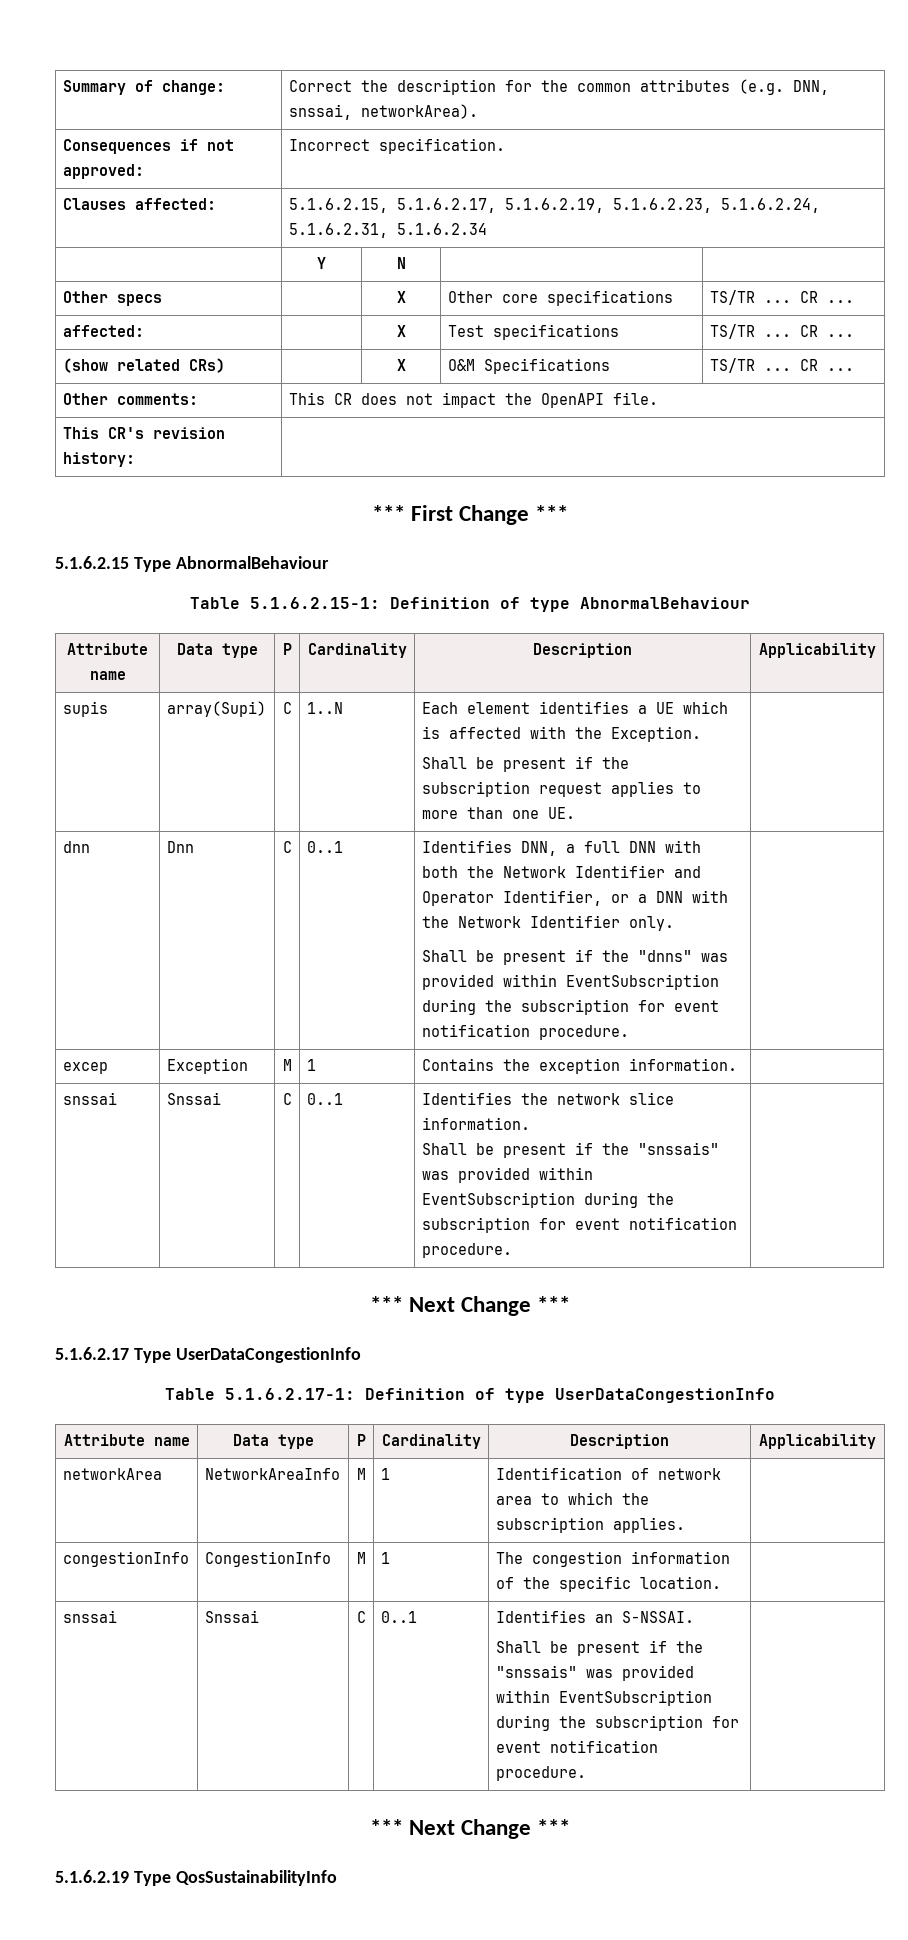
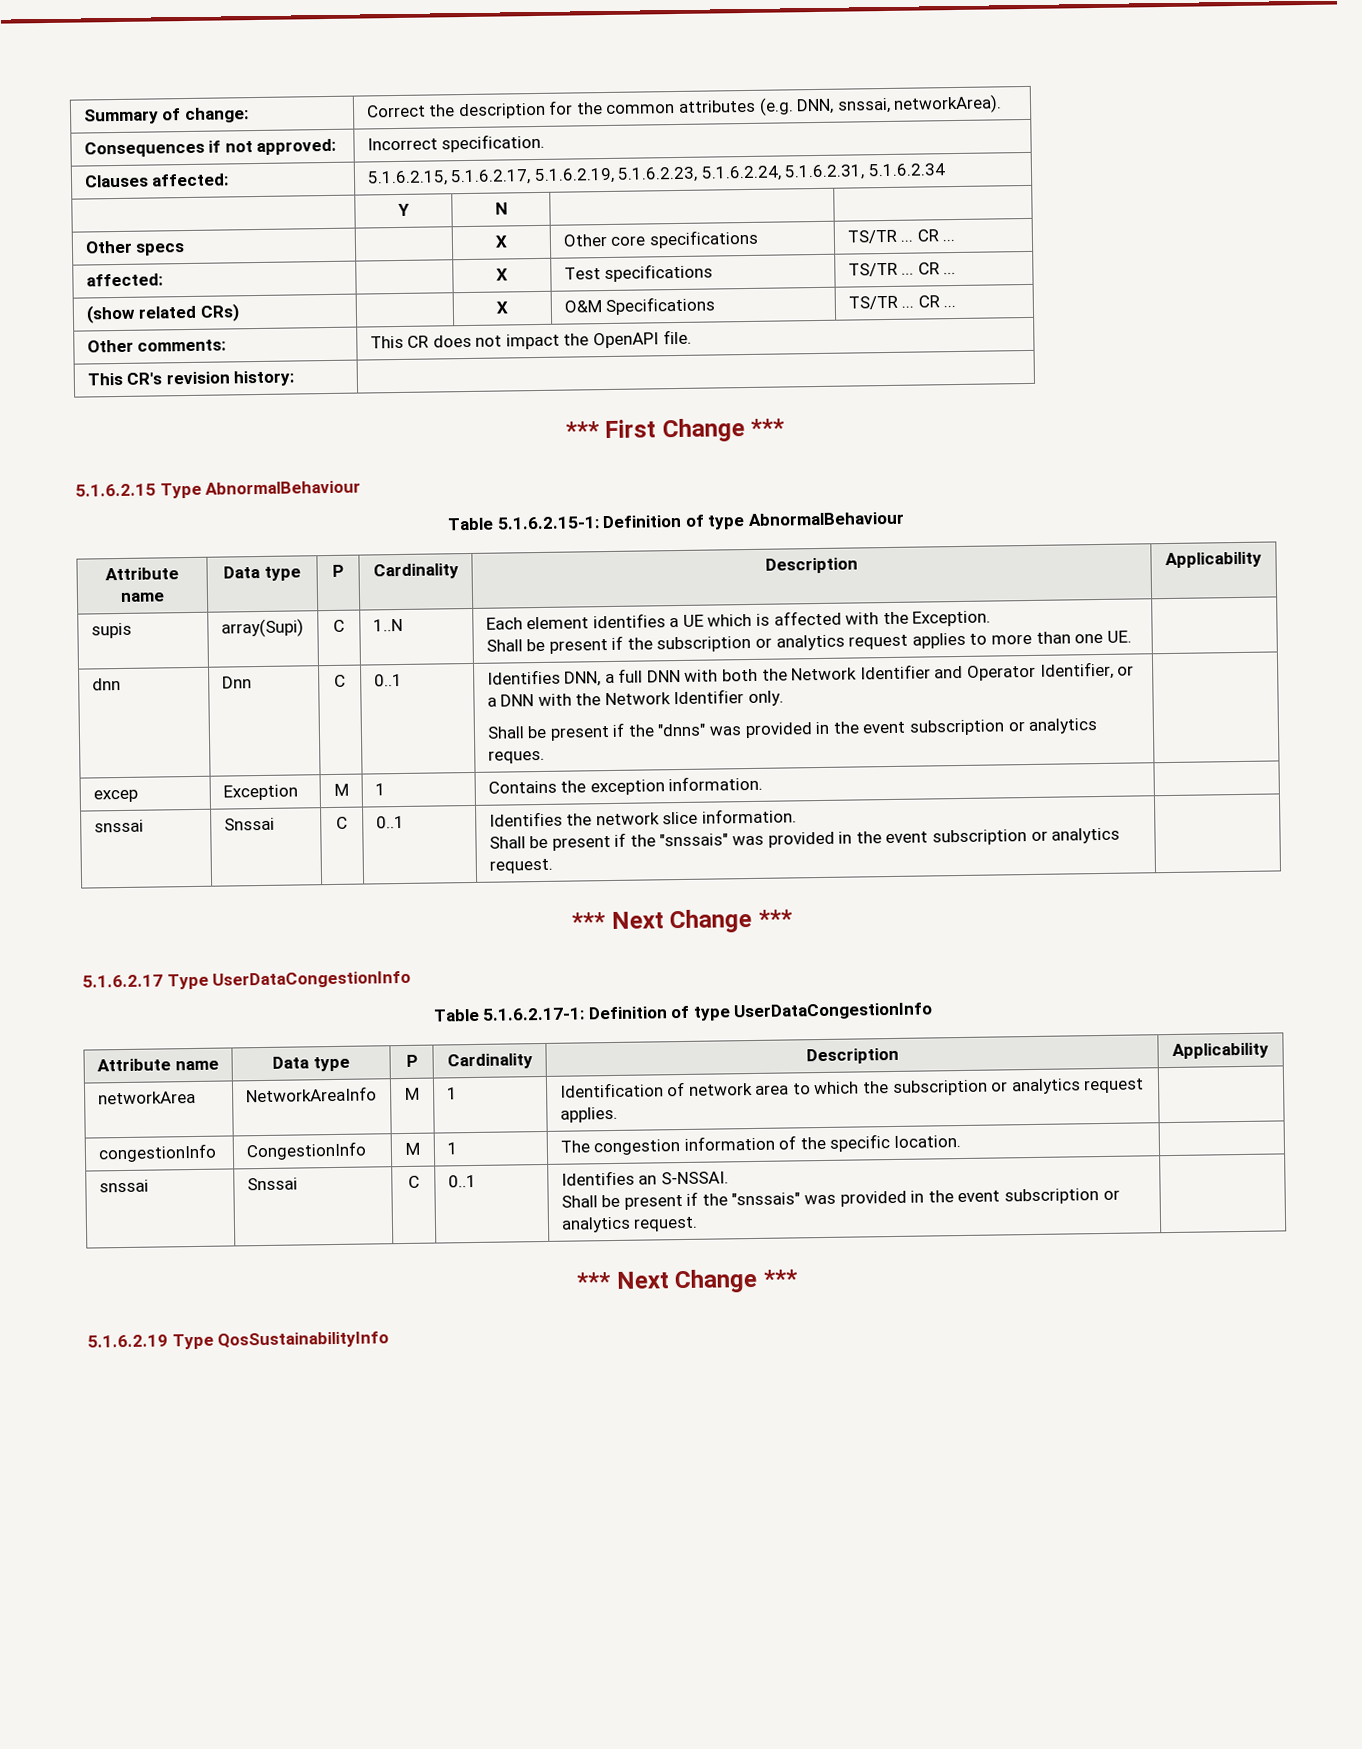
  supis | array(Supi) | C | 1..N | Each element identifies a UE which is affected with the Exception.
- Shall be present if the subscription request applies to more than one UE. |
+ Shall be present if the subscription or analytics request applies to more than one UE. |
- Shall be present if the "dnns" was provided within EventSubscription during the subscription for event notification procedure.
+ Shall be present if the "dnns" was provided in the event subscription or analytics reques.
  snssai | Snssai | C | 0..1 | Identifies the network slice information.
- Shall be present if the "snssais" was provided within EventSubscription during the subscription for event notification procedure. |
+ Shall be present if the "snssais" was provided in the event subscription or analytics request. |
- networkArea | NetworkAreaInfo | M | 1 | Identification of network area to which the subscription applies. |
+ networkArea | NetworkAreaInfo | M | 1 | Identification of network area to which the subscription or analytics request applies. |
  snssai | Snssai | C | 0..1 | Identifies an S-NSSAI.
- Shall be present if the "snssais" was provided within EventSubscription during the subscription for event notification procedure. |
+ Shall be present if the "snssais" was provided in the event subscription or analytics request. |

